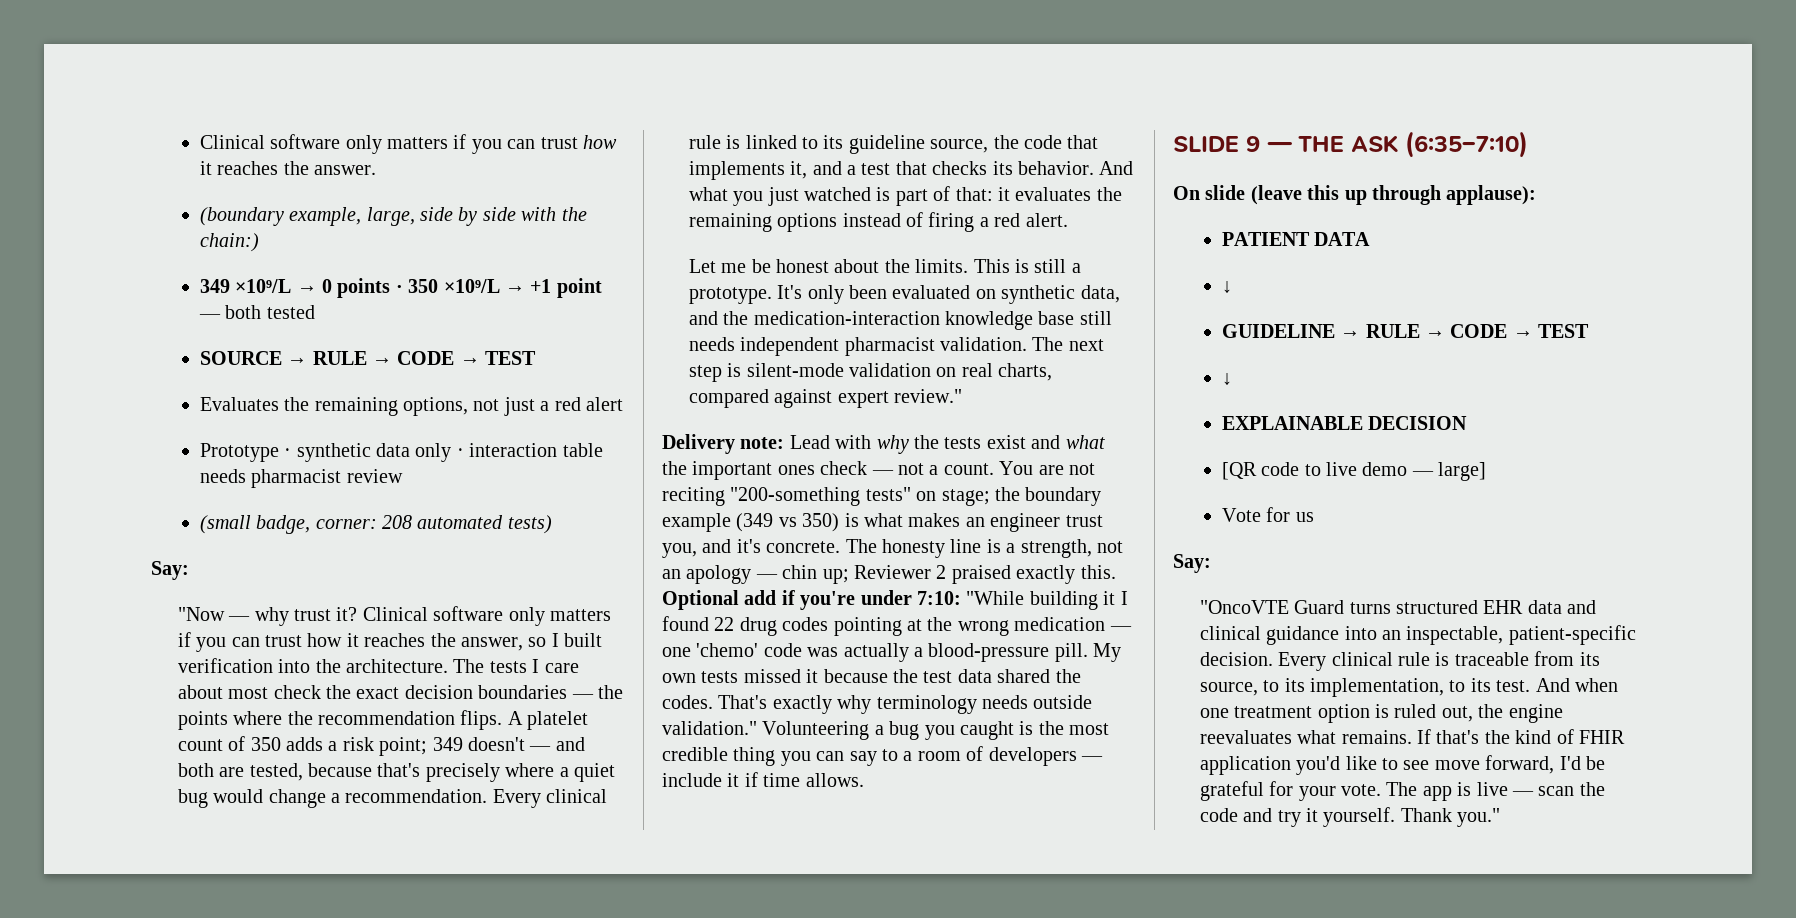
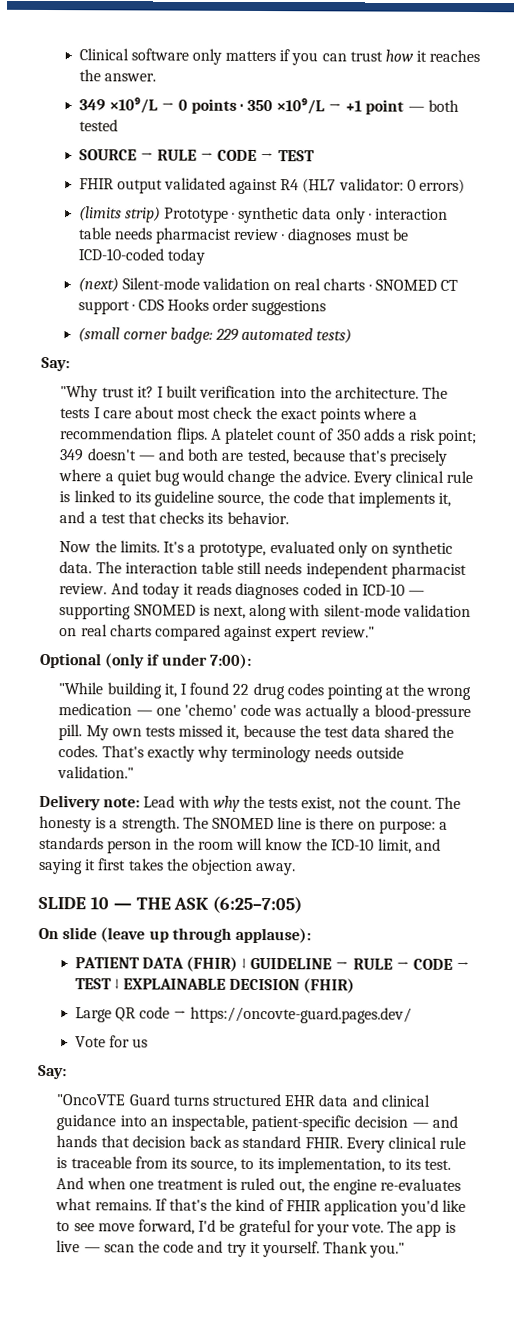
- (boundary example, large, side by side with the chain:)
- Evaluates the remaining options, not just a red alert
- Prototype · synthetic data only · interaction table needs pharmacist review
- (small badge, corner: 208 automated tests)
+ FHIR output validated against R4 (HL7 validator: 0 errors)
+ (limits strip) Prototype · synthetic data only · interaction table needs pharmacist review · diagnoses must be ICD-10-coded today
+ (next) Silent-mode validation on real charts · SNOMED CT support · CDS Hooks order suggestions
+ (small corner badge: 229 automated tests)
  Say:
- "Now — why trust it? Clinical software only matters if you can trust how it reaches the answer, so I built verification into the architecture.
+ "Why trust it? I built verification into the architecture.
- The tests I care about most check the exact decision boundaries — the points where the recommendation flips.
+ The tests I care about most check the exact points where a recommendation flips.
- A platelet count of 350 adds a risk point; 349 doesn't — and both are tested, because that's precisely where a quiet bug would change a recommendation.
+ A platelet count of 350 adds a risk point; 349 doesn't — and both are tested, because that's precisely where a quiet bug would change the advice.
- Every clinical rule is linked to its guideline source, the code that implements it, and a test that checks its behavior. And what you just watched is part of that: it evaluates the remaining options instead of firing a red alert.
- Let me be honest about the limits. This is still a prototype. It's only been evaluated on synthetic data, and the medication-interaction knowledge base still needs independent pharmacist validation. The next step is silent-mode validation on real charts, compared against expert review."
+ Every clinical rule is linked to its guideline source, the code that implements it, and a test that checks its behavior.
+ Now the limits. It's a prototype, evaluated only on synthetic data. The interaction table still needs independent pharmacist review. And today it reads diagnoses coded in ICD-10 — supporting SNOMED is next, along with silent-mode validation on real charts compared against expert review."
- Delivery note: Lead with why the tests exist and what the important ones check — not a count. You are not reciting "200-something tests" on stage; the boundary example (349 vs 350) is what makes an engineer trust you, and it's concrete. The honesty line is a strength, not an apology — chin up; Reviewer 2 praised exactly this. Optional add if you're under 7:10: "While building it I found 22 drug codes pointing at the wrong medication — one 'chemo' code was actually a blood-pressure pill.
+ Optional (only if under 7:00):
+ "While building it, I found 22 drug codes pointing at the wrong medication — one 'chemo' code was actually a blood-pressure pill.
- My own tests missed it because the test data shared the codes.
+ My own tests missed it, because the test data shared the codes.
- That's exactly why terminology needs outside validation." Volunteering a bug you caught is the most credible thing you can say to a room of developers — include it if time allows.
+ That's exactly why terminology needs outside validation."
+ Delivery note: Lead with why the tests exist, not the count. The honesty is a strength. The SNOMED line is there on purpose: a standards person in the room will know the ICD-10 limit, and saying it first takes the objection away.
- SLIDE 9 — THE ASK (6:35–7:10)
+ SLIDE 10 — THE ASK (6:25–7:05)
- On slide (leave this up through applause):
+ On slide (leave up through applause):
- PATIENT DATA
- ↓
- GUIDELINE → RULE → CODE → TEST
- ↓
- EXPLAINABLE DECISION
- [QR code to live demo — large]
+ PATIENT DATA (FHIR) ↓ GUIDELINE → RULE → CODE → TEST ↓ EXPLAINABLE DECISION (FHIR)
+ Large QR code → https://oncovte-guard.pages.dev/
- "OncoVTE Guard turns structured EHR data and clinical guidance into an inspectable, patient-specific decision.
+ "OncoVTE Guard turns structured EHR data and clinical guidance into an inspectable, patient-specific decision — and hands that decision back as standard FHIR.
- And when one treatment option is ruled out, the engine reevaluates what remains.
+ And when one treatment is ruled out, the engine re-evaluates what remains.

